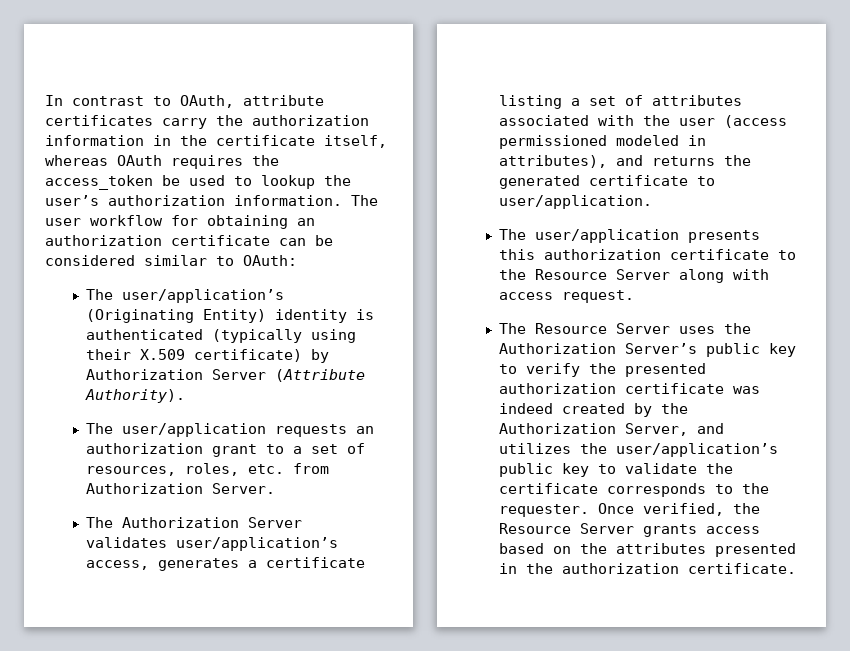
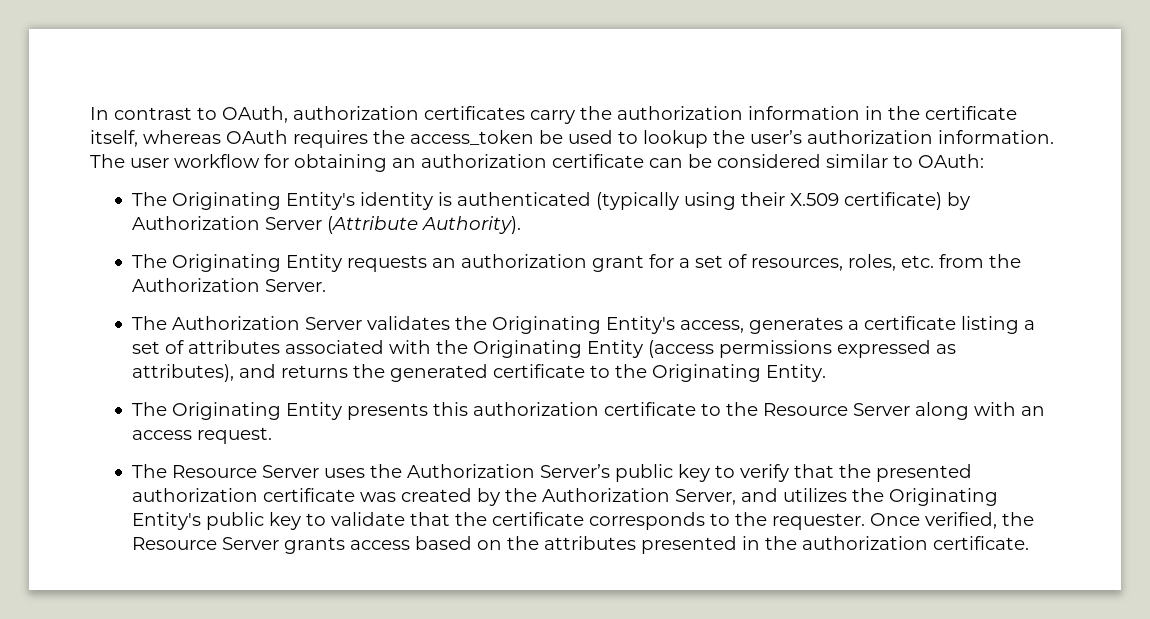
- In contrast to OAuth, attribute certificates carry the authorization information in the certificate itself, whereas OAuth requires the access_token be used to lookup the user’s authorization information.
+ In contrast to OAuth, authorization certificates carry the authorization information in the certificate itself, whereas OAuth requires the access_token be used to lookup the user’s authorization information.
- The user/application’s (Originating Entity) identity is authenticated (typically using their X.509 certificate) by Authorization Server (Attribute Authority).
+ The Originating Entity's identity is authenticated (typically using their X.509 certificate) by Authorization Server (Attribute Authority).
- The user/application requests an authorization grant to a set of resources, roles, etc. from Authorization Server.
+ The Originating Entity requests an authorization grant for a set of resources, roles, etc. from the Authorization Server.
- The Authorization Server validates user/application’s access, generates a certificate listing a set of attributes associated with the user (access permissioned modeled in attributes), and returns the generated certificate to user/application.
- The user/application presents this authorization certificate to the Resource Server along with access request.
+ The Authorization Server validates the Originating Entity's access, generates a certificate listing a set of attributes associated with the Originating Entity (access permissions expressed as attributes), and returns the generated certificate to the Originating Entity.
+ The Originating Entity presents this authorization certificate to the Resource Server along with an access request.
- The Resource Server uses the Authorization Server’s public key to verify the presented authorization certificate was indeed created by the Authorization Server, and utilizes the user/application’s public key to validate the certificate corresponds to the requester.
+ The Resource Server uses the Authorization Server’s public key to verify that the presented authorization certificate was created by the Authorization Server, and utilizes the Originating Entity's public key to validate that the certificate corresponds to the requester.

